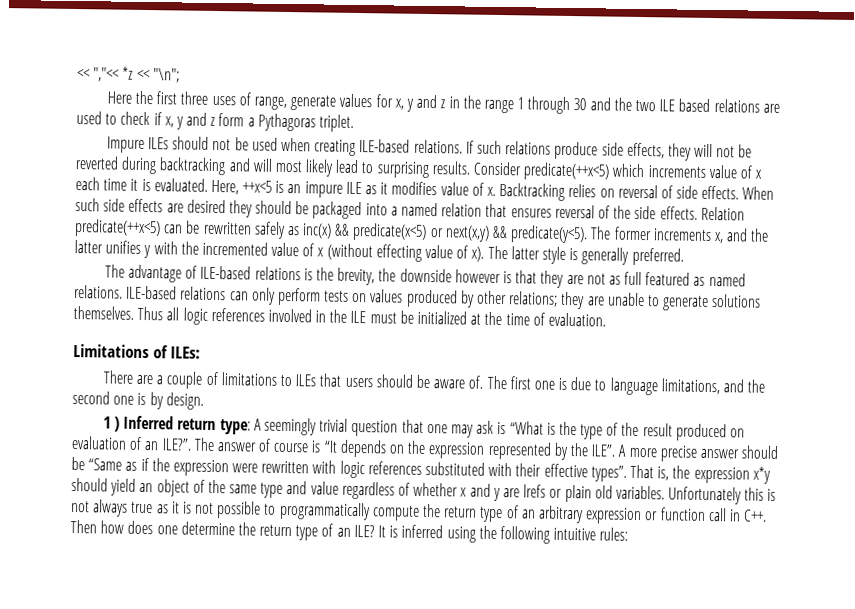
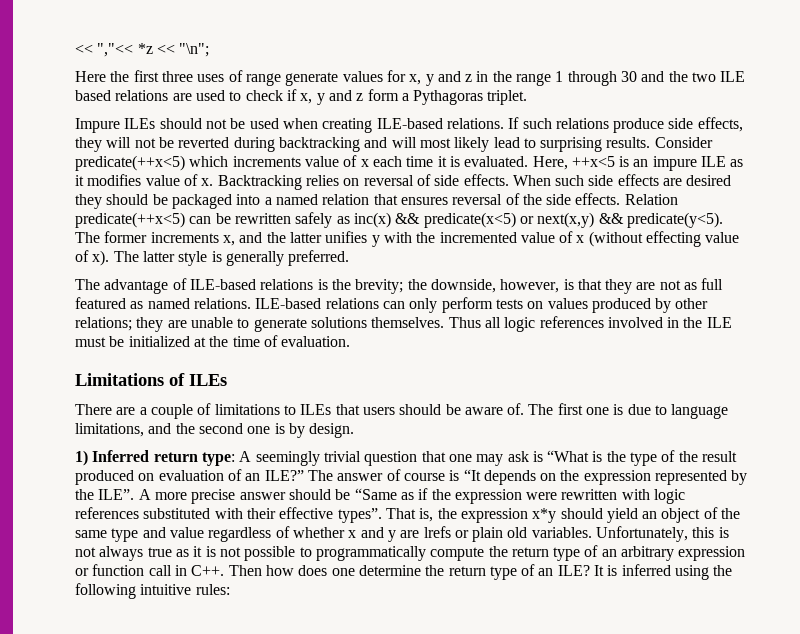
- Here the first three uses of range, generate values for x, y and z in the range 1 through 30 and the two ILE based relations are used to check if x, y and z form a Pythagoras triplet.
+ Here the first three uses of range generate values for x, y and z in the range 1 through 30 and the two ILE based relations are used to check if x, y and z form a Pythagoras triplet.
- The advantage of ILE-based relations is the brevity, the downside however is that they are not as full featured as named relations.
+ The advantage of ILE-based relations is the brevity; the downside, however, is that they are not as full featured as named relations.
- Limitations of ILEs:
+ Limitations of ILEs
- 1 ) Inferred return type: A seemingly trivial question that one may ask is “What is the type of the result produced on evaluation of an ILE?”.
+ 1) Inferred return type: A seemingly trivial question that one may ask is “What is the type of the result produced on evaluation of an ILE?”
- Unfortunately this is not always true as it is not possible to programmatically compute the return type of an arbitrary expression or function call in C++. Then how does one determine the return type of an ILE?
+ Unfortunately, this is not always true as it is not possible to programmatically compute the return type of an arbitrary expression or function call in C++. Then how does one determine the return type of an ILE?

